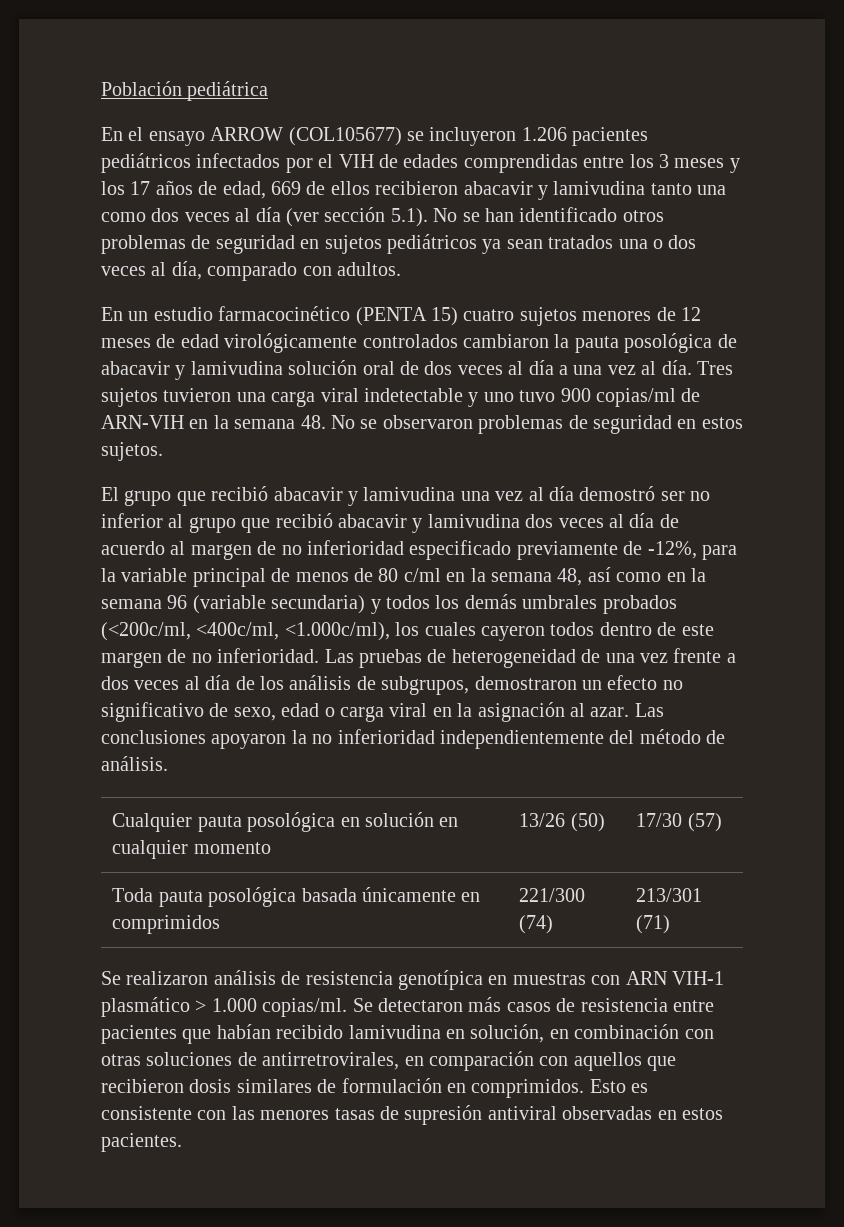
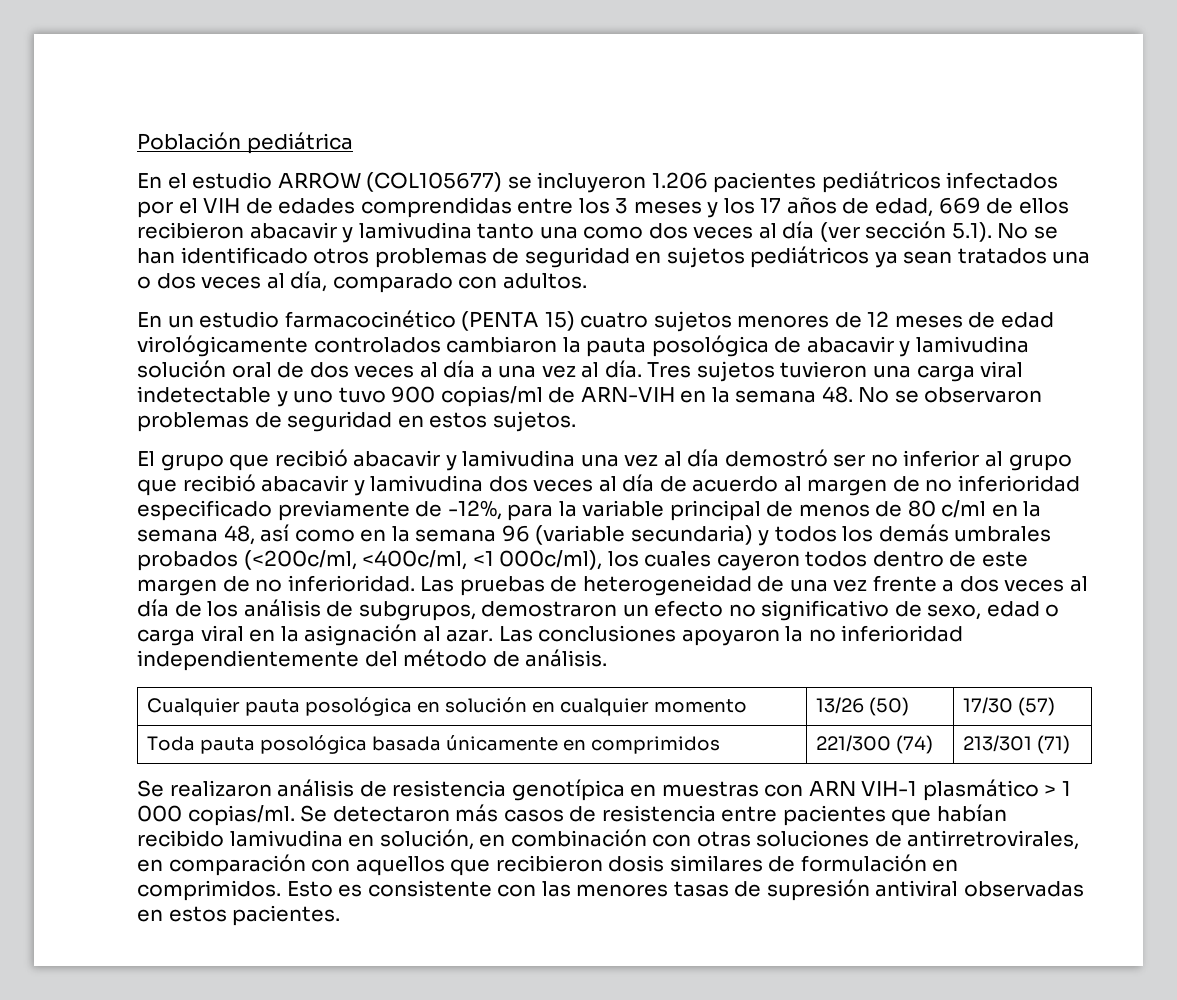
- En el ensayo ARROW (COL105677) se incluyeron 1.206 pacientes pediátricos infectados por el VIH de edades comprendidas entre los 3 meses y los 17 años de edad, 669 de ellos recibieron abacavir y lamivudina tanto una como dos veces al día (ver sección 5.1). No se han identificado otros problemas de seguridad en sujetos pediátricos ya sean tratados una o dos veces al día, comparado con adultos.
+ En el estudio ARROW (COL105677) se incluyeron 1.206 pacientes pediátricos infectados por el VIH de edades comprendidas entre los 3 meses y los 17 años de edad, 669 de ellos recibieron abacavir y lamivudina tanto una como dos veces al día (ver sección 5.1). No se han identificado otros problemas de seguridad en sujetos pediátricos ya sean tratados una o dos veces al día, comparado con adultos.
- El grupo que recibió abacavir y lamivudina una vez al día demostró ser no inferior al grupo que recibió abacavir y lamivudina dos veces al día de acuerdo al margen de no inferioridad especificado previamente de -12%, para la variable principal de menos de 80 c/ml en la semana 48, así como en la semana 96 (variable secundaria) y todos los demás umbrales probados (<200c/ml, <400c/ml, <1.000c/ml), los cuales cayeron todos dentro de este margen de no inferioridad.
+ El grupo que recibió abacavir y lamivudina una vez al día demostró ser no inferior al grupo que recibió abacavir y lamivudina dos veces al día de acuerdo al margen de no inferioridad especificado previamente de -12%, para la variable principal de menos de 80 c/ml en la semana 48, así como en la semana 96 (variable secundaria) y todos los demás umbrales probados (<200c/ml, <400c/ml, <1 000c/ml), los cuales cayeron todos dentro de este margen de no inferioridad.
- Se realizaron análisis de resistencia genotípica en muestras con ARN VIH-1 plasmático > 1.000 copias/ml.
+ Se realizaron análisis de resistencia genotípica en muestras con ARN VIH-1 plasmático > 1 000 copias/ml.

